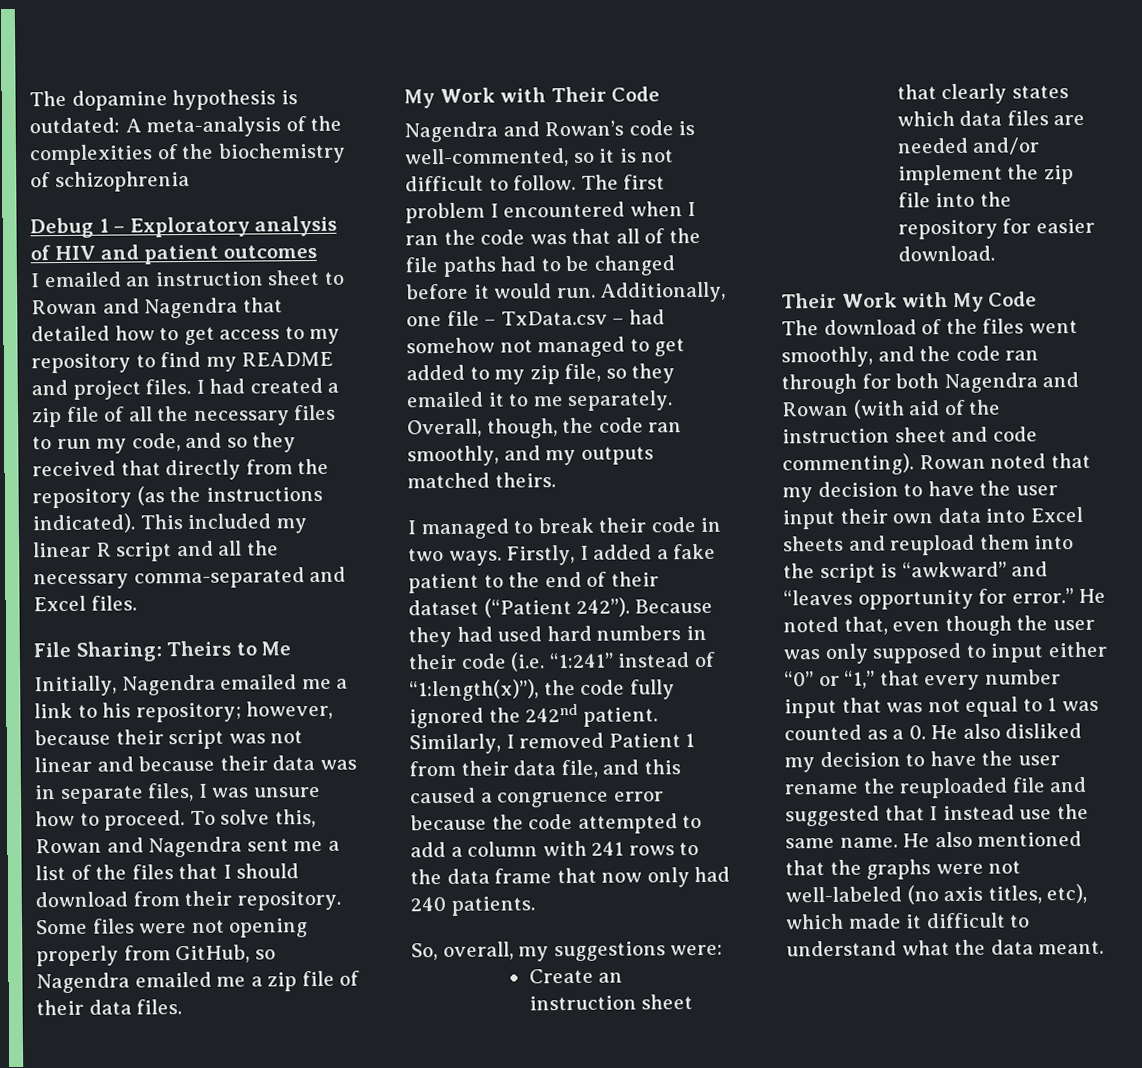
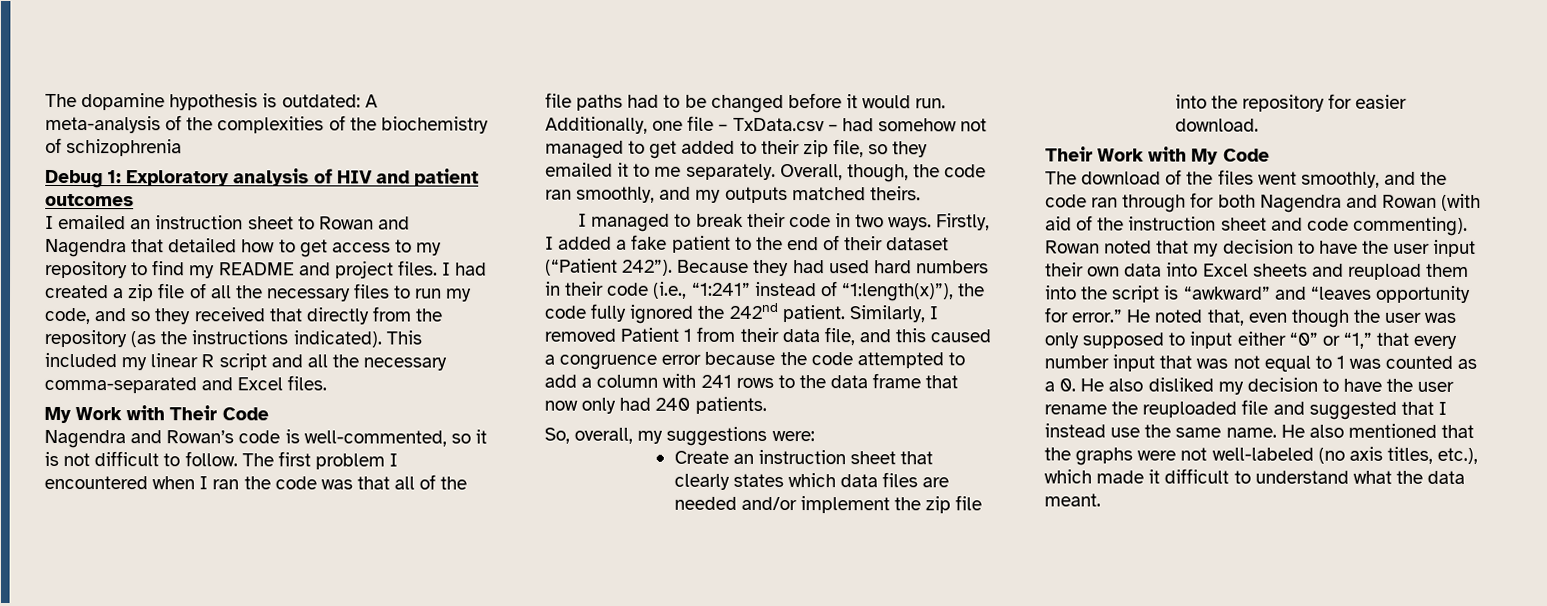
- Debug 1 – Exploratory analysis of HIV and patient outcomes
+ Debug 1: Exploratory analysis of HIV and patient outcomes
- File Sharing: Theirs to Me
- Initially, Nagendra emailed me a link to his repository; however, because their script was not linear and because their data was in separate files, I was unsure how to proceed. To solve this, Rowan and Nagendra sent me a list of the files that I should download from their repository. Some files were not opening properly from GitHub, so Nagendra emailed me a zip file of their data files.
- Additionally, one file – TxData.csv – had somehow not managed to get added to my zip file, so they emailed it to me separately.
+ Additionally, one file – TxData.csv – had somehow not managed to get added to their zip file, so they emailed it to me separately.
- Because they had used hard numbers in their code (i.e. “1:241” instead of “1:length(x)”), the code fully ignored the 242nd patient.
+ Because they had used hard numbers in their code (i.e., “1:241” instead of “1:length(x)”), the code fully ignored the 242nd patient.
- He also mentioned that the graphs were not well-labeled (no axis titles, etc), which made it difficult to understand what the data meant.
+ He also mentioned that the graphs were not well-labeled (no axis titles, etc.), which made it difficult to understand what the data meant.

